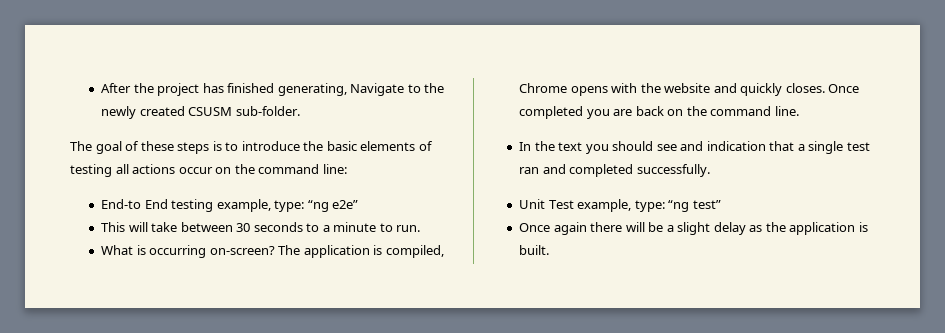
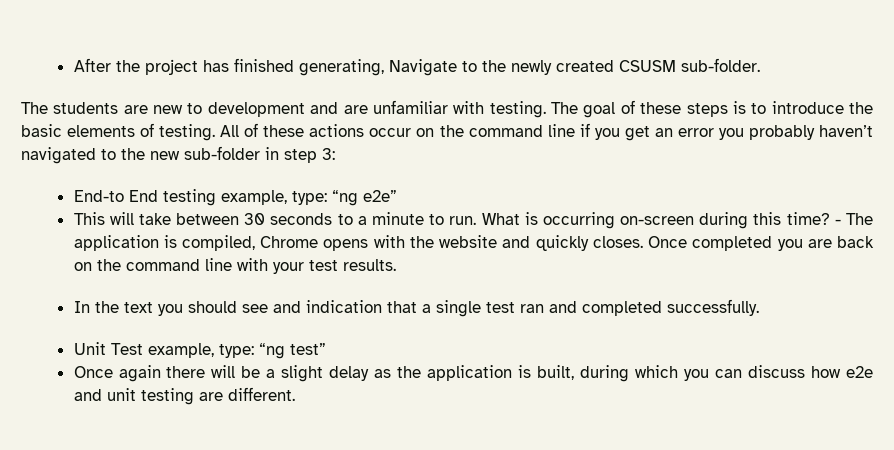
- The goal of these steps is to introduce the basic elements of testing all actions occur on the command line:
+ The students are new to development and are unfamiliar with testing. The goal of these steps is to introduce the basic elements of testing. All of these actions occur on the command line if you get an error you probably haven’t navigated to the new sub-folder in step 3:
- This will take between 30 seconds to a minute to run.
- What is occurring on-screen? The application is compiled, Chrome opens with the website and quickly closes.
+ This will take between 30 seconds to a minute to run. What is occurring on-screen during this time? - The application is compiled, Chrome opens with the website and quickly closes.
- Once completed you are back on the command line.
+ Once completed you are back on the command line with your test results.
- Once again there will be a slight delay as the application is built.
+ Once again there will be a slight delay as the application is built, during which you can discuss how e2e and unit testing are different.

